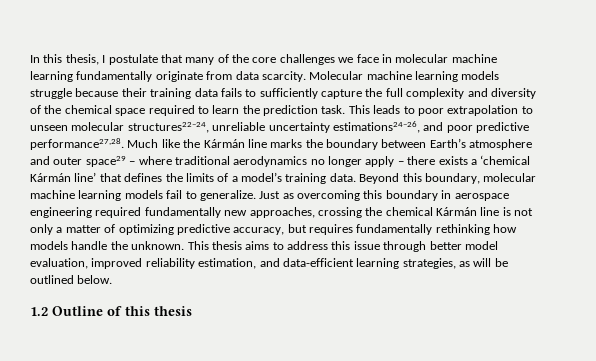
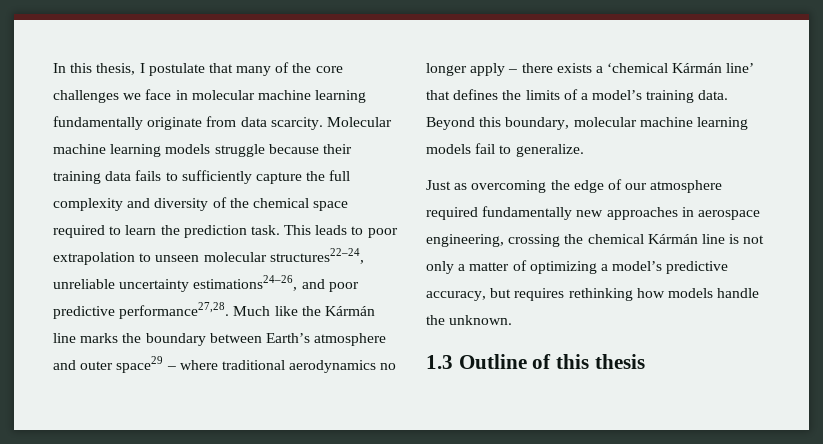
- Beyond this boundary, molecular machine learning models fail to generalize. Just as overcoming this boundary in aerospace engineering required fundamentally new approaches, crossing the chemical Kármán line is not only a matter of optimizing predictive accuracy, but requires fundamentally rethinking how models handle the unknown. This thesis aims to address this issue through better model evaluation, improved reliability estimation, and data-efficient learning strategies, as will be outlined below.
- 1.2 Outline of this thesis
+ Beyond this boundary, molecular machine learning models fail to generalize.
+ Just as overcoming the edge of our atmosphere required fundamentally new approaches in aerospace engineering, crossing the chemical Kármán line is not only a matter of optimizing a model’s predictive accuracy, but requires rethinking how models handle the unknown.
+ 1.3 Outline of this thesis

